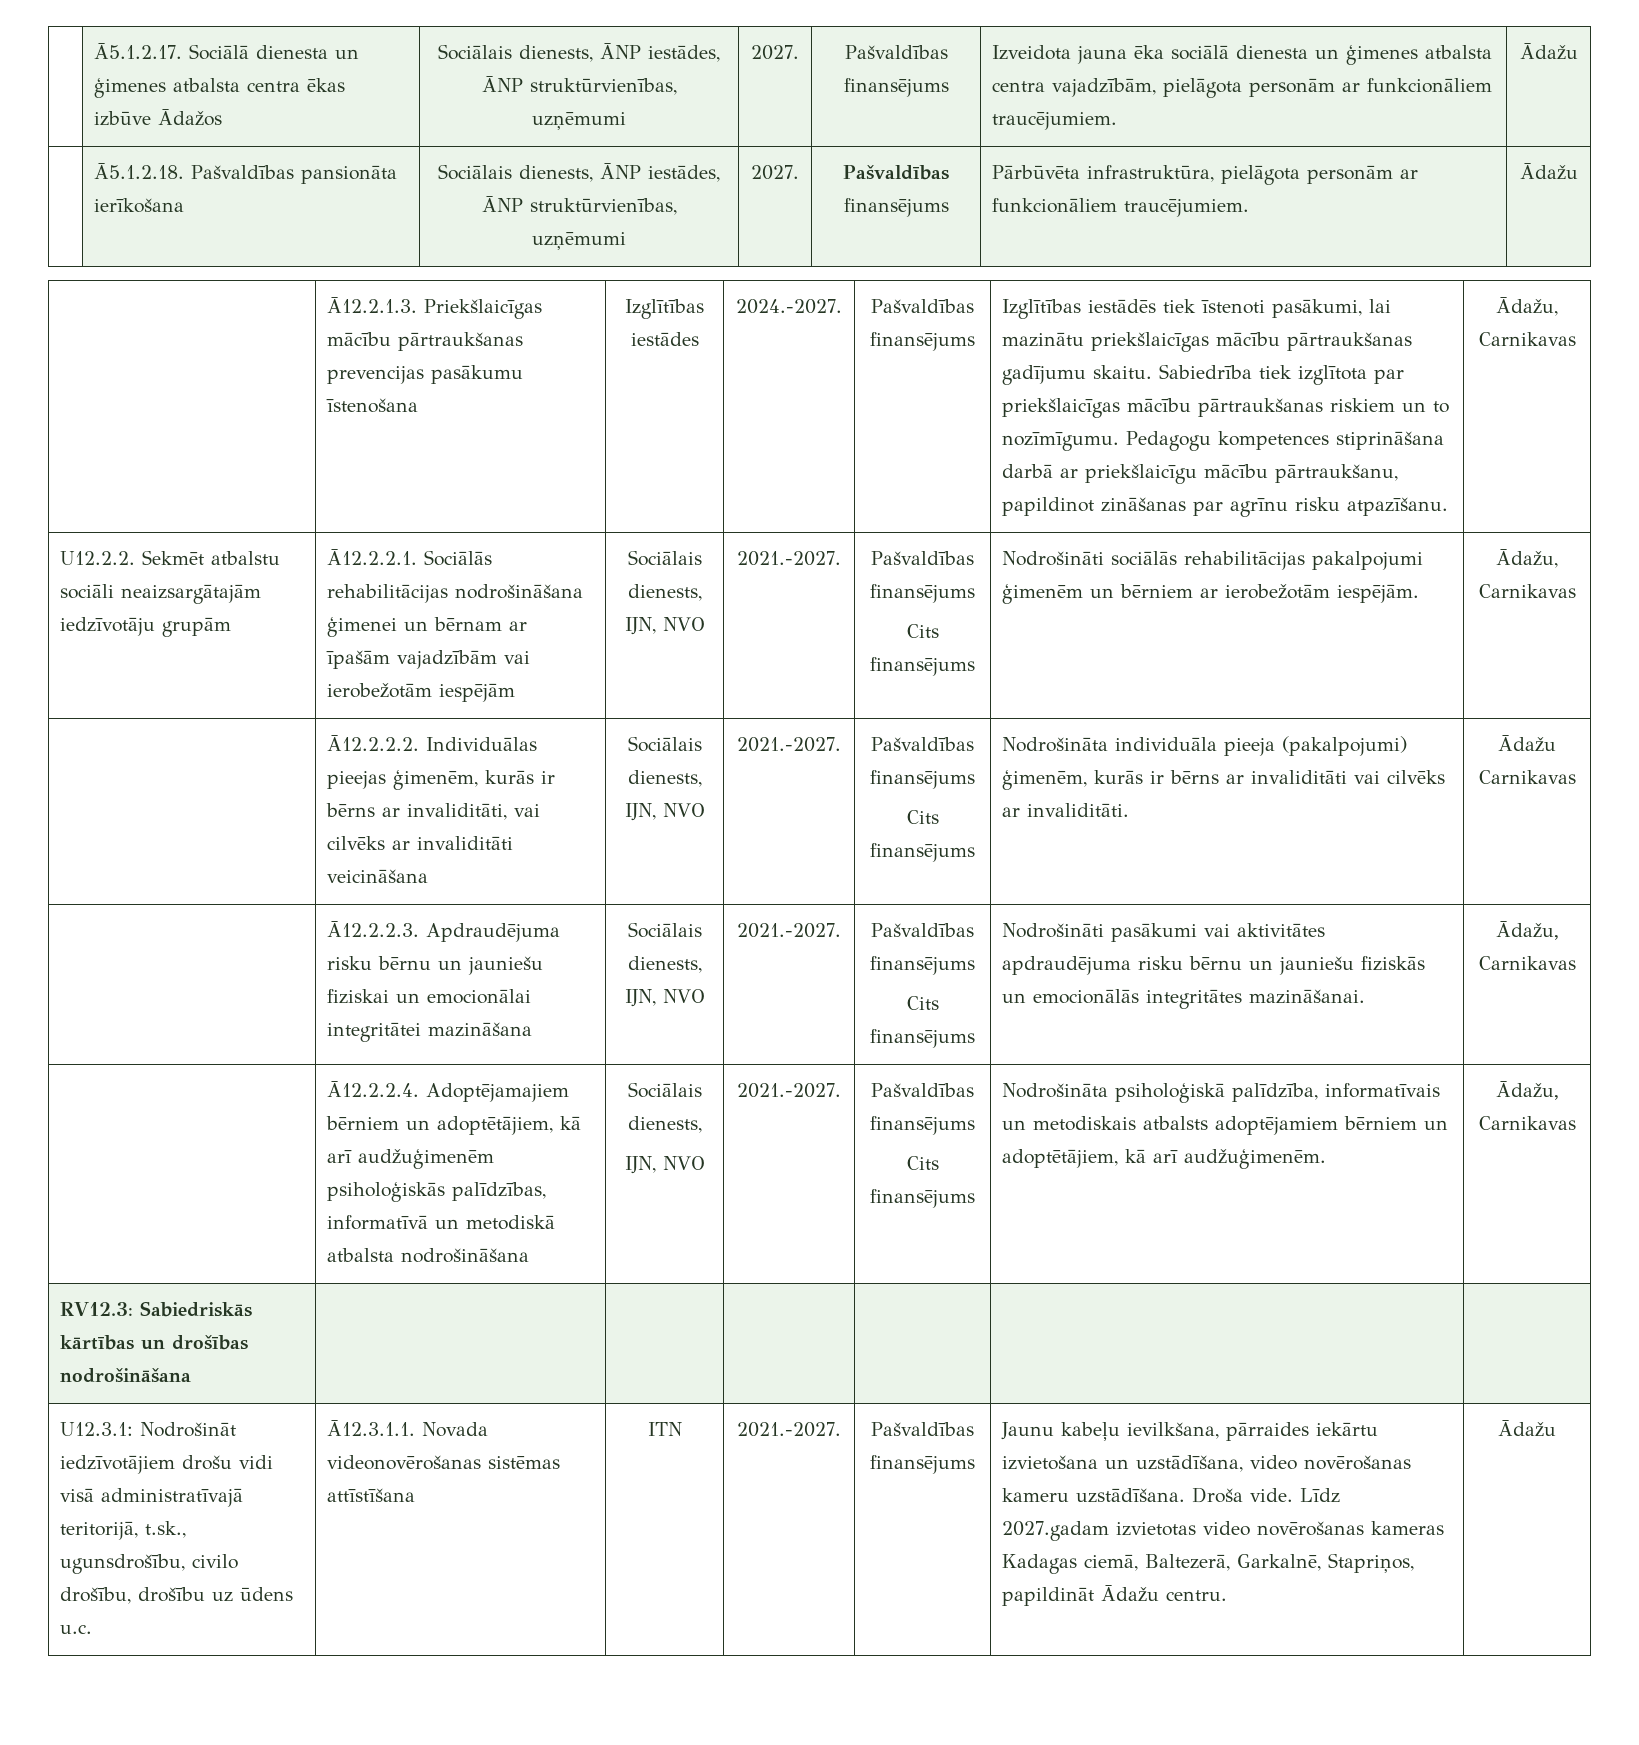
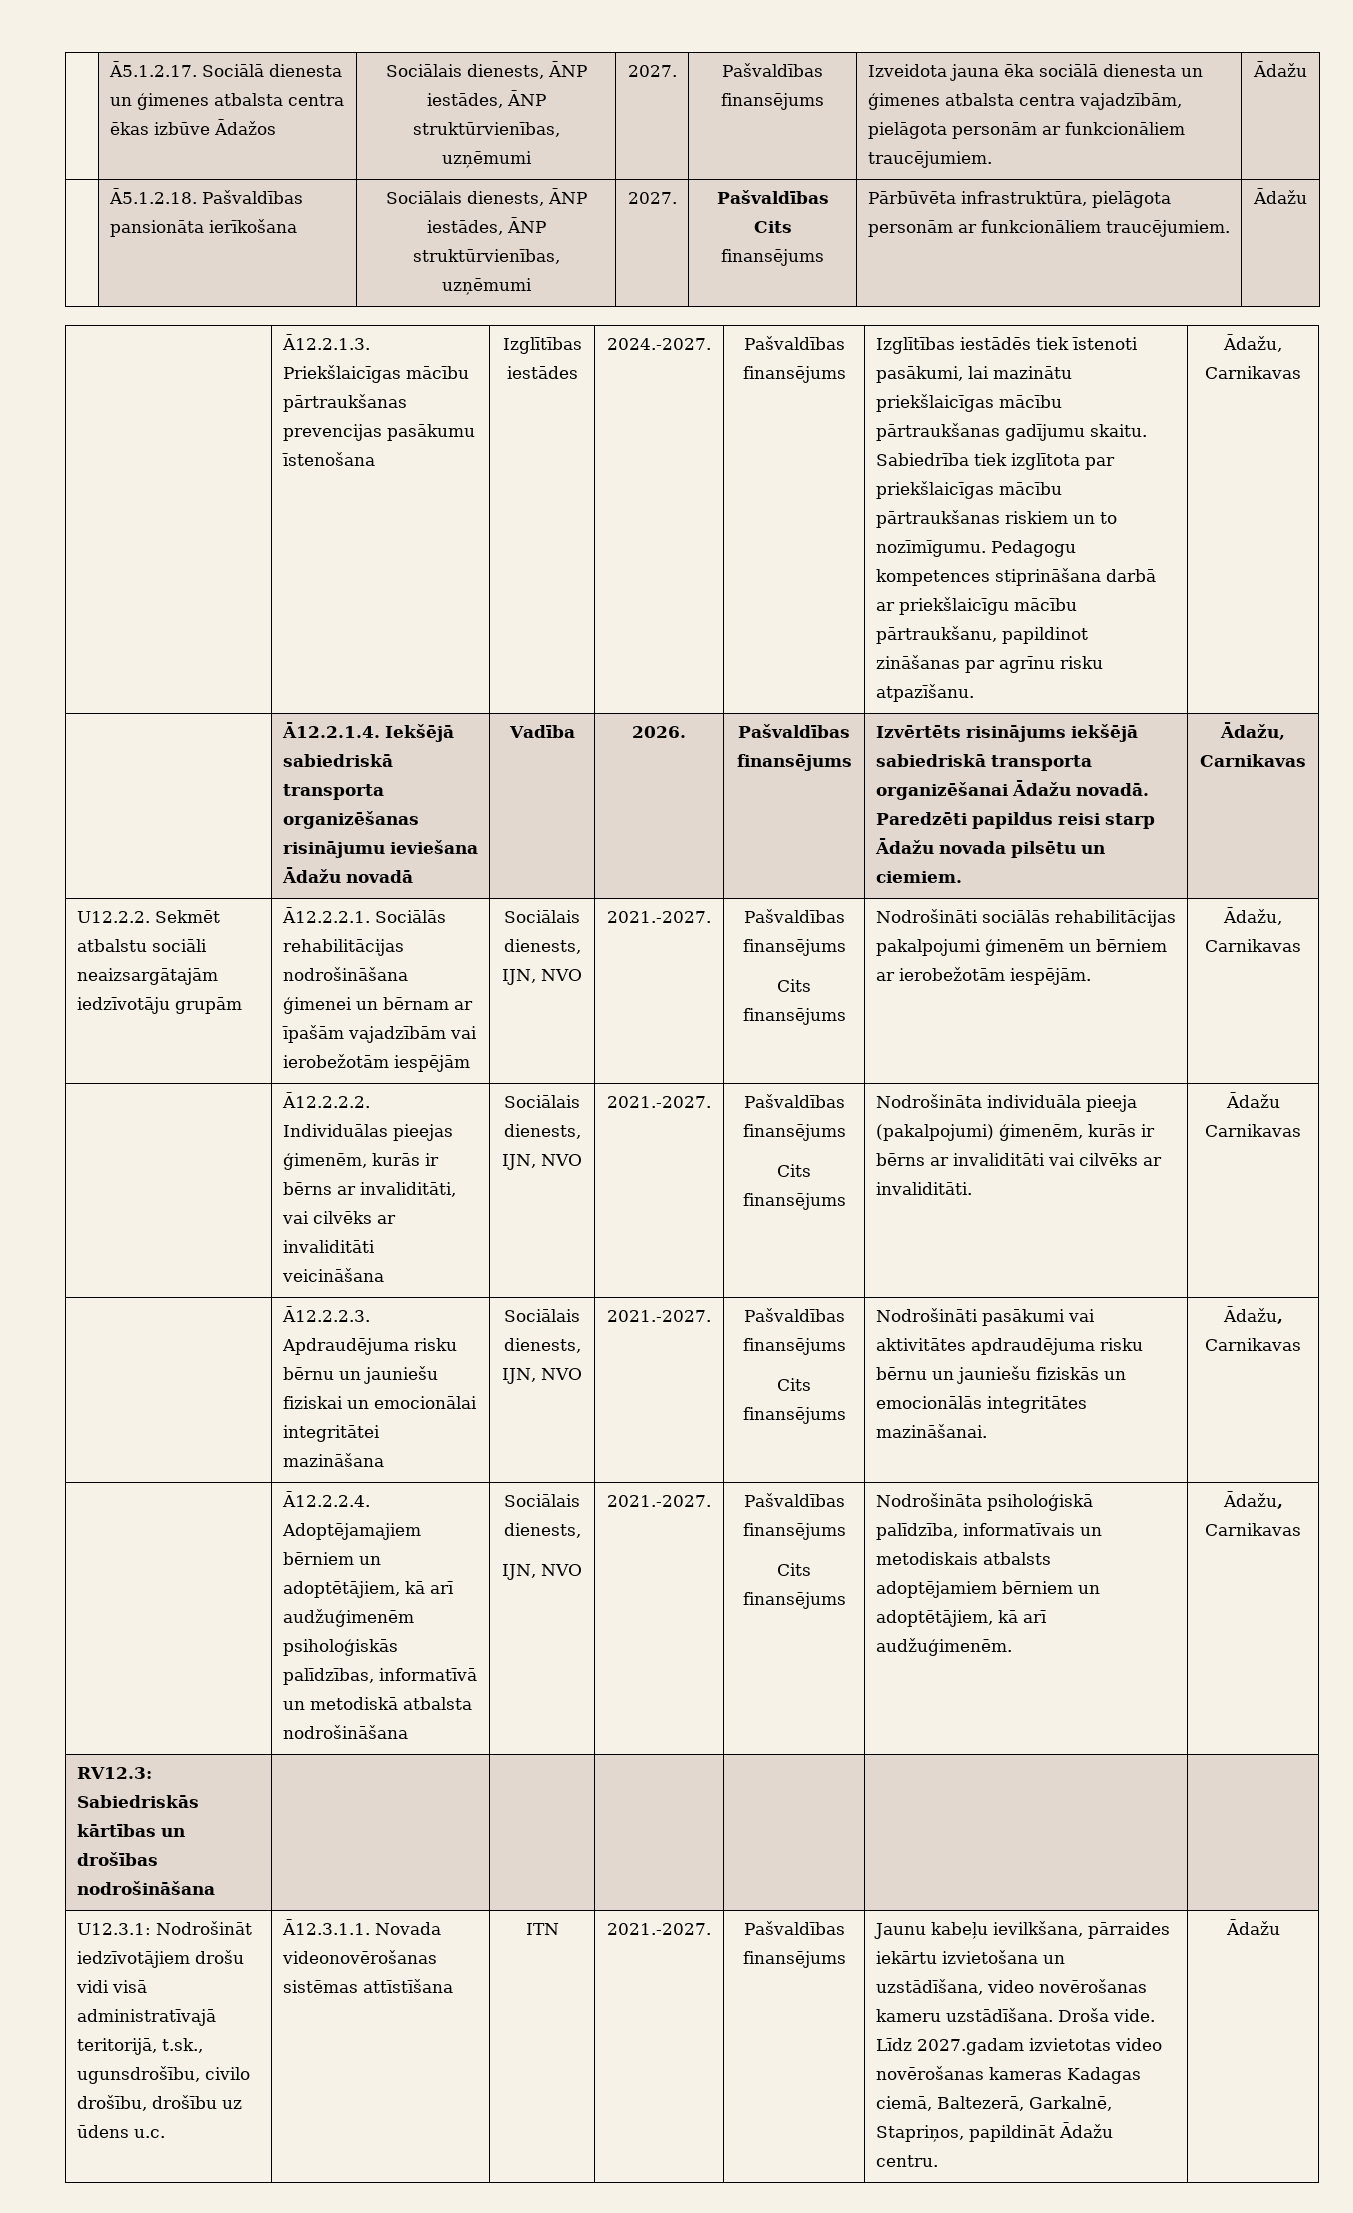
- | Ā5.1.2.18. Pašvaldības pansionāta ierīkošana | Sociālais dienests, ĀNP iestādes, ĀNP struktūrvienības, uzņēmumi | 2027. | Pašvaldības finansējums | Pārbūvēta infrastruktūra, pielāgota personām ar funkcionāliem traucējumiem. | Ādažu
+ | Ā5.1.2.18. Pašvaldības pansionāta ierīkošana | Sociālais dienests, ĀNP iestādes, ĀNP struktūrvienības, uzņēmumi | 2027. | Pašvaldības Cits finansējums | Pārbūvēta infrastruktūra, pielāgota personām ar funkcionāliem traucējumiem. | Ādažu
+ | Ā12.2.1.4. Iekšējā sabiedriskā transporta organizēšanas risinājumu ieviešana Ādažu novadā | Vadība | 2026. | Pašvaldības finansējums | Izvērtēts risinājums iekšējā sabiedriskā transporta organizēšanai Ādažu novadā. Paredzēti papildus reisi starp Ādažu novada pilsētu un ciemiem. | Ādažu, Carnikavas

